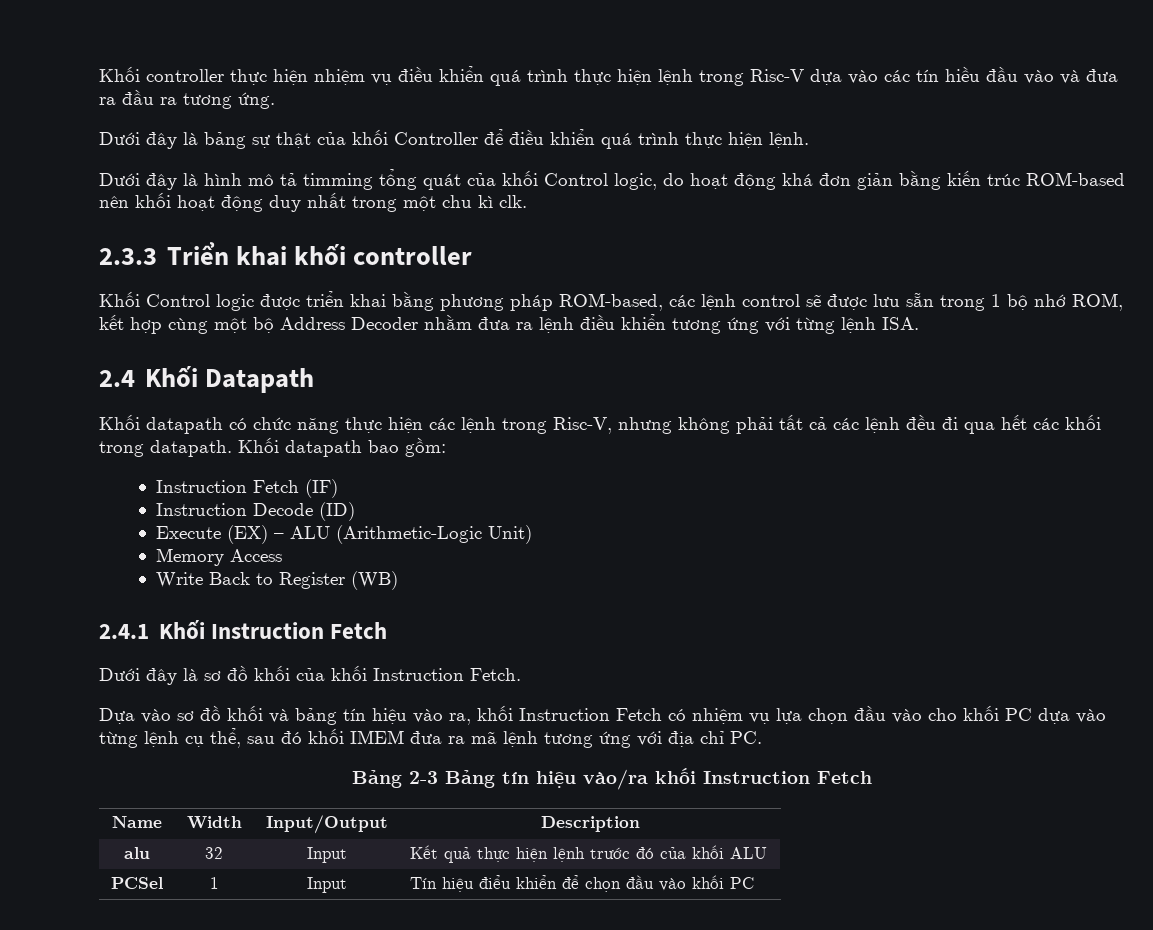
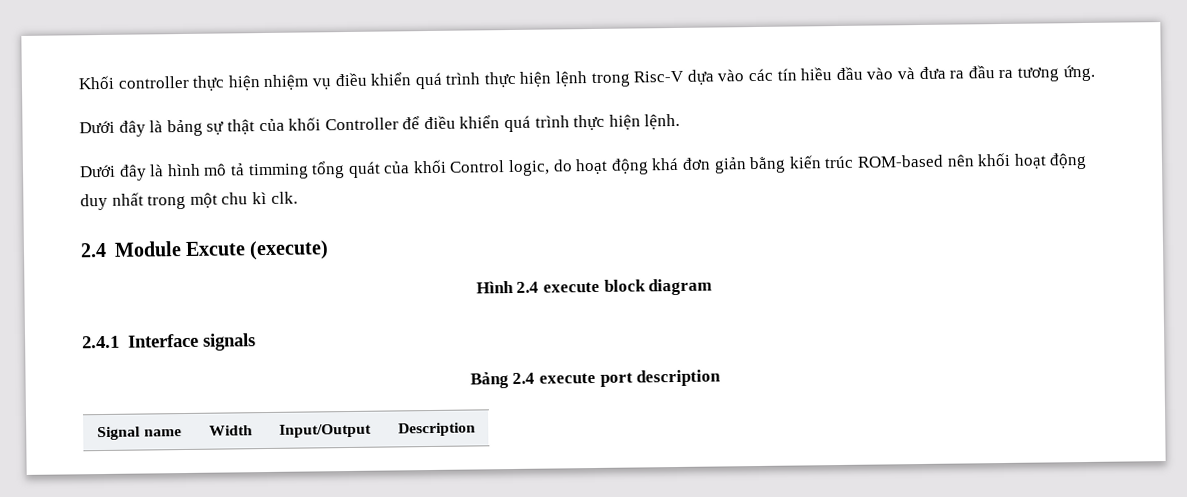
- 2.3.3 Triển khai khối controller
- Khối Control logic được triển khai bằng phương pháp ROM-based, các lệnh control sẽ được lưu sẵn trong 1 bộ nhớ ROM, kết hợp cùng một bộ Address Decoder nhằm đưa ra lệnh điều khiển tương ứng với từng lệnh ISA.
- 2.4 Khối Datapath
- Khối datapath có chức năng thực hiện các lệnh trong Risc-V, nhưng không phải tất cả các lệnh đều đi qua hết các khối trong datapath. Khối datapath bao gồm:
- Instruction Fetch (IF)
- Instruction Decode (ID)
- Execute (EX) – ALU (Arithmetic-Logic Unit)
- Memory Access
- Write Back to Register (WB)
- 2.4.1 Khối Instruction Fetch
- Dưới đây là sơ đồ khối của khối Instruction Fetch.
- Dựa vào sơ đồ khối và bảng tín hiệu vào ra, khối Instruction Fetch có nhiệm vụ lựa chọn đầu vào cho khối PC dựa vào từng lệnh cụ thể, sau đó khối IMEM đưa ra mã lệnh tương ứng với địa chỉ PC.
- Bảng 2-3 Bảng tín hiệu vào/ra khối Instruction Fetch
- Name | Width | Input/Output | Description
- alu | 32 | Input | Kết quả thực hiện lệnh trước đó của khối ALU
- PCSel | 1 | Input | Tín hiệu điểu khiển để chọn đầu vào khối PC
+ 2.4 Module Excute (execute)
+ Hình 2.4 execute block diagram
+ 2.4.1 Interface signals
+ Bảng 2.4 execute port description
+ Signal name | Width | Input/Output | Description

